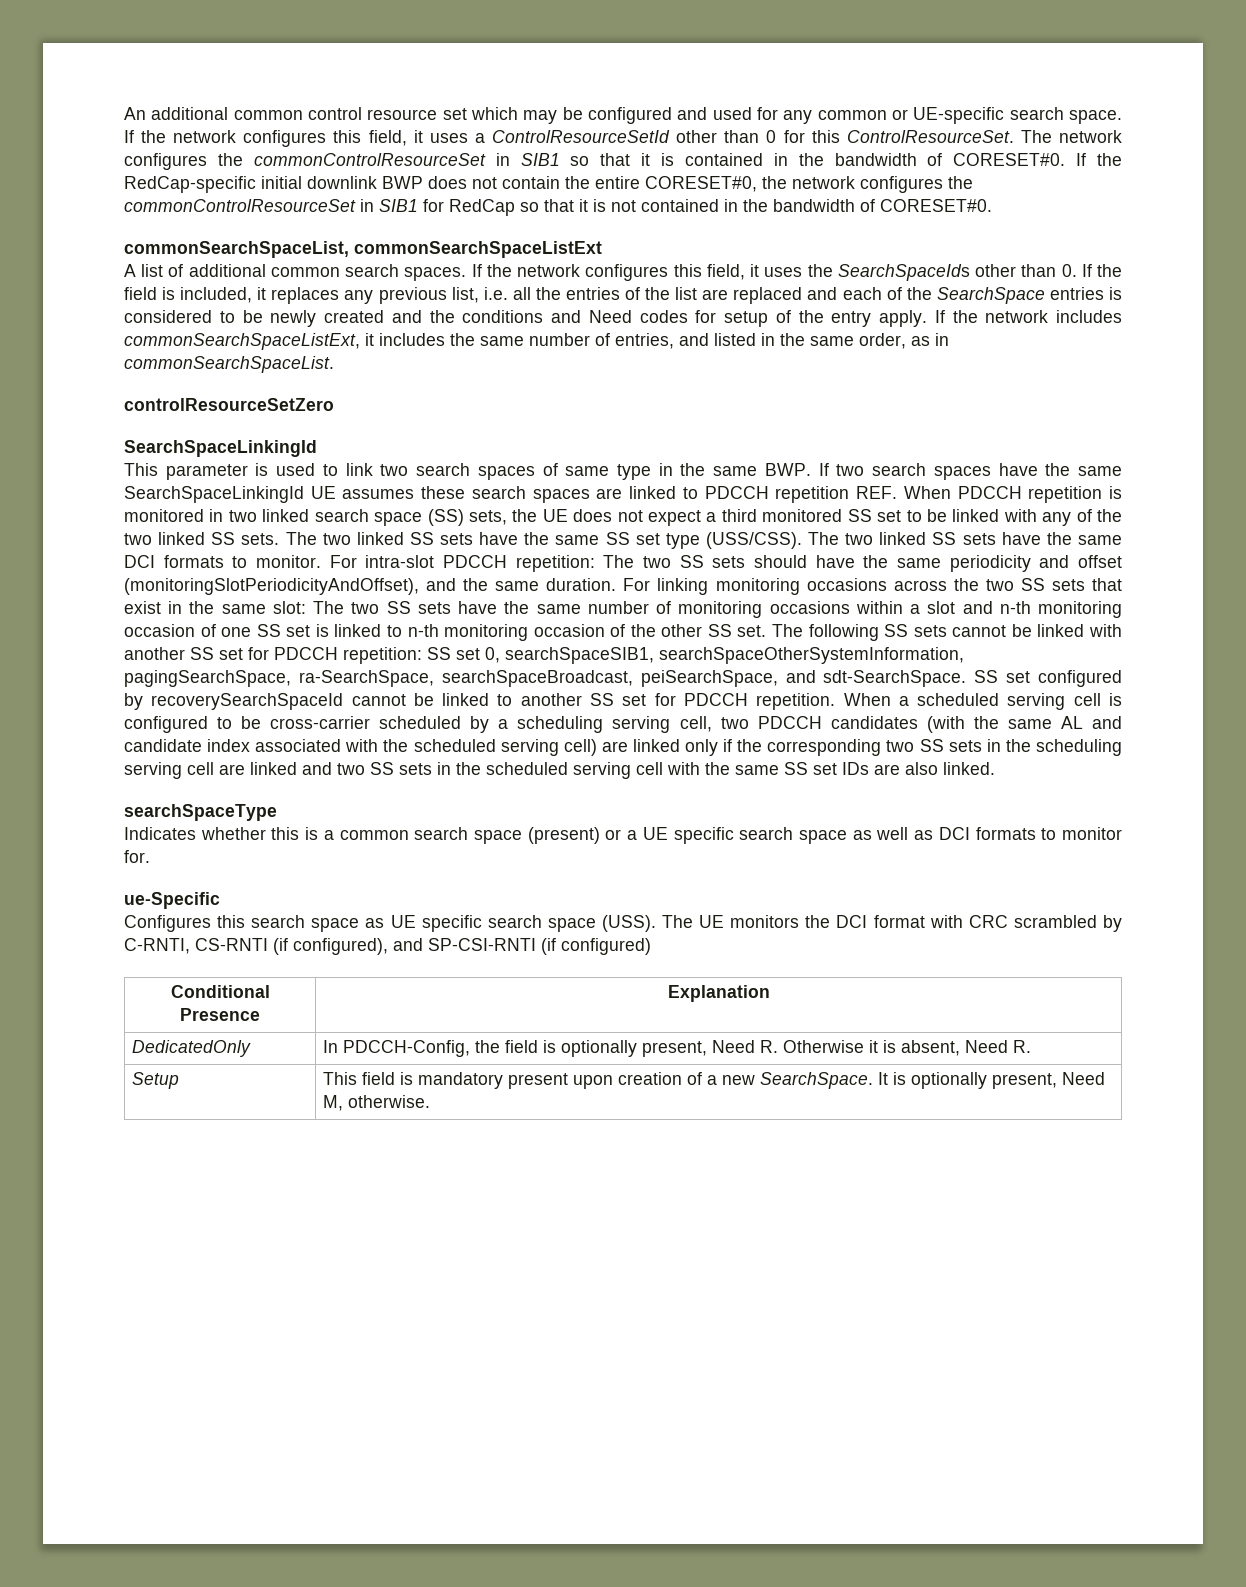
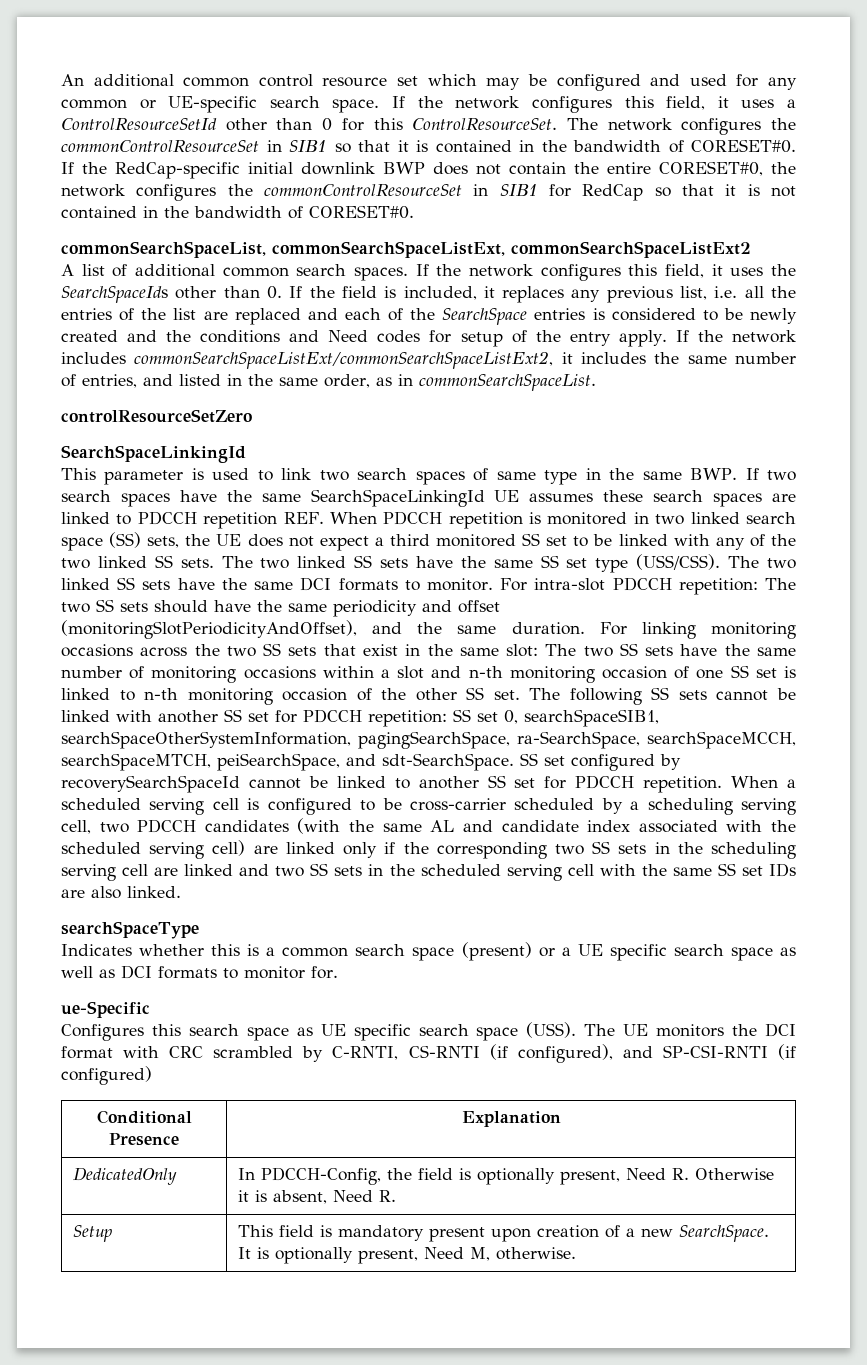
- commonSearchSpaceList, commonSearchSpaceListExt
+ commonSearchSpaceList, commonSearchSpaceListExt, commonSearchSpaceListExt2
- If the network includes commonSearchSpaceListExt, it includes the same number of entries, and listed in the same order, as in commonSearchSpaceList.
+ If the network includes commonSearchSpaceListExt/commonSearchSpaceListExt2, it includes the same number of entries, and listed in the same order, as in commonSearchSpaceList.
- The following SS sets cannot be linked with another SS set for PDCCH repetition: SS set 0, searchSpaceSIB1, searchSpaceOtherSystemInformation, pagingSearchSpace, ra-SearchSpace, searchSpaceBroadcast, peiSearchSpace, and sdt-SearchSpace.
+ The following SS sets cannot be linked with another SS set for PDCCH repetition: SS set 0, searchSpaceSIB1, searchSpaceOtherSystemInformation, pagingSearchSpace, ra-SearchSpace, searchSpaceMCCH, searchSpaceMTCH, peiSearchSpace, and sdt-SearchSpace.

